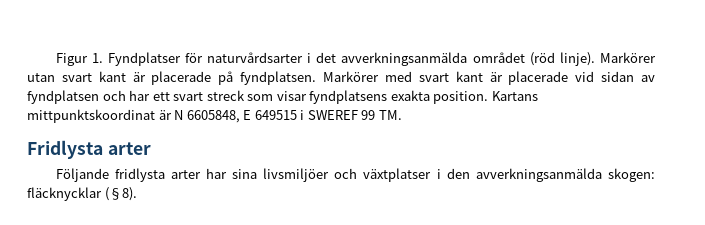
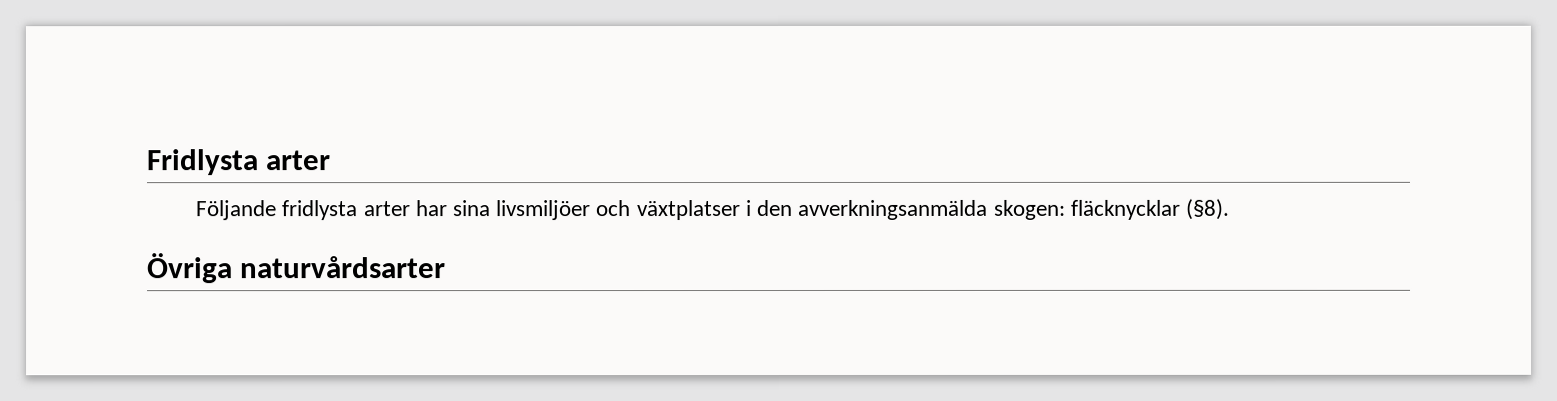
- Figur 1. Fyndplatser för naturvårdsarter i det avverkningsanmälda området (röd linje). Markörer utan svart kant är placerade på fyndplatsen. Markörer med svart kant är placerade vid sidan av fyndplatsen och har ett svart streck som visar fyndplatsens exakta position. Kartans mittpunktskoordinat är N 6605848, E 649515 i SWEREF 99 TM.
+ Övriga naturvårdsarter

